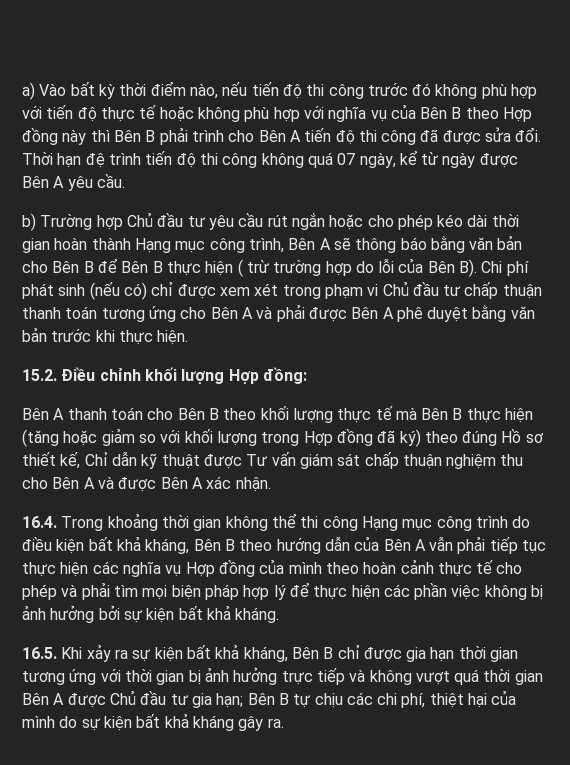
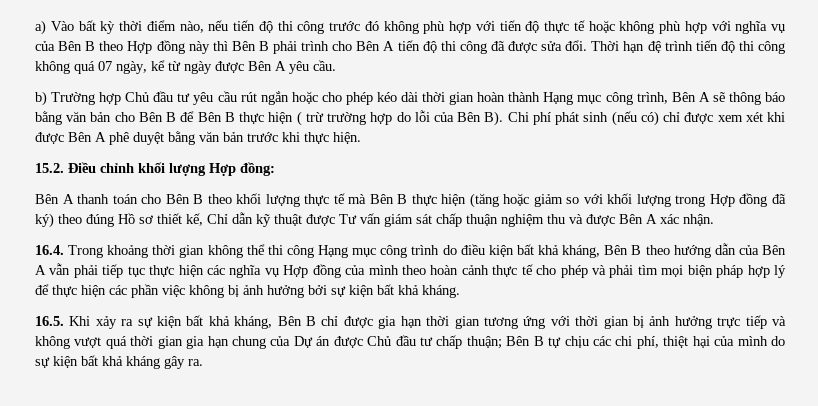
- b) Trường hợp Chủ đầu tư yêu cầu rút ngắn hoặc cho phép kéo dài thời gian hoàn thành Hạng mục công trình, Bên A sẽ thông báo bằng văn bản cho Bên B để Bên B thực hiện ( trừ trường hợp do lỗi của Bên B). Chi phí phát sinh (nếu có) chỉ được xem xét trong phạm vi Chủ đầu tư chấp thuận thanh toán tương ứng cho Bên A và phải được Bên A phê duyệt bằng văn bản trước khi thực hiện.
+ b) Trường hợp Chủ đầu tư yêu cầu rút ngắn hoặc cho phép kéo dài thời gian hoàn thành Hạng mục công trình, Bên A sẽ thông báo bằng văn bản cho Bên B để Bên B thực hiện ( trừ trường hợp do lỗi của Bên B). Chi phí phát sinh (nếu có) chỉ được xem xét khi được Bên A phê duyệt bằng văn bản trước khi thực hiện.
- Bên A thanh toán cho Bên B theo khối lượng thực tế mà Bên B thực hiện (tăng hoặc giảm so với khối lượng trong Hợp đồng đã ký) theo đúng Hồ sơ thiết kế, Chỉ dẫn kỹ thuật được Tư vấn giám sát chấp thuận nghiệm thu cho Bên A và được Bên A xác nhận.
+ Bên A thanh toán cho Bên B theo khối lượng thực tế mà Bên B thực hiện (tăng hoặc giảm so với khối lượng trong Hợp đồng đã ký) theo đúng Hồ sơ thiết kế, Chỉ dẫn kỹ thuật được Tư vấn giám sát chấp thuận nghiệm thu và được Bên A xác nhận.
- 16.5. Khi xảy ra sự kiện bất khả kháng, Bên B chỉ được gia hạn thời gian tương ứng với thời gian bị ảnh hưởng trực tiếp và không vượt quá thời gian Bên A được Chủ đầu tư gia hạn; Bên B tự chịu các chi phí, thiệt hại của mình do sự kiện bất khả kháng gây ra.
+ 16.5. Khi xảy ra sự kiện bất khả kháng, Bên B chỉ được gia hạn thời gian tương ứng với thời gian bị ảnh hưởng trực tiếp và không vượt quá thời gian gia hạn chung của Dự án được Chủ đầu tư chấp thuận; Bên B tự chịu các chi phí, thiệt hại của mình do sự kiện bất khả kháng gây ra.

